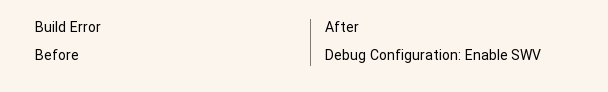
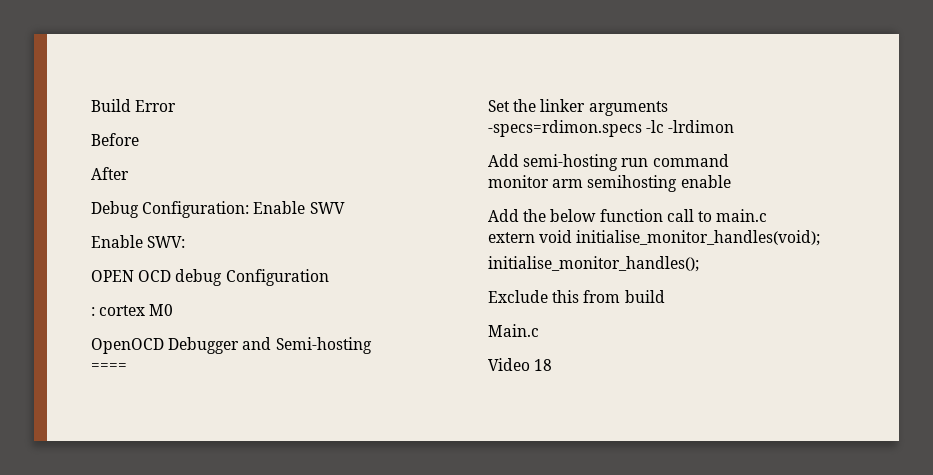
+ Enable SWV:
+ OPEN OCD debug Configuration
+ : cortex M0
+ OpenOCD Debugger and Semi-hosting
+ ====
+ Set the linker arguments
+ -specs=rdimon.specs -lc -lrdimon
+ Add semi-hosting run command
+ monitor arm semihosting enable
+ Add the below function call to main.c
+ extern void initialise_monitor_handles(void);
+ initialise_monitor_handles();
+ Exclude this from build
+ Main.c
+ Video 18

